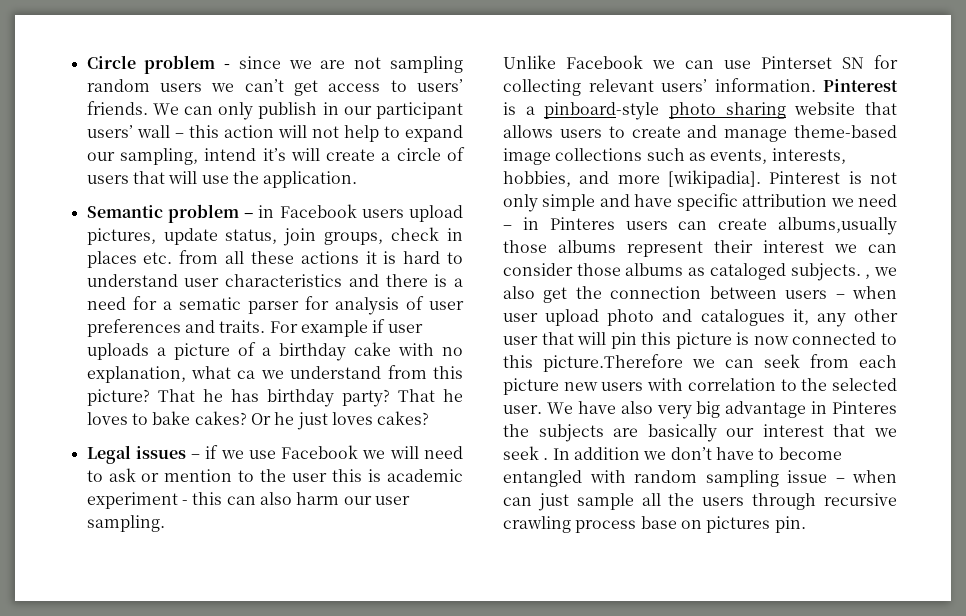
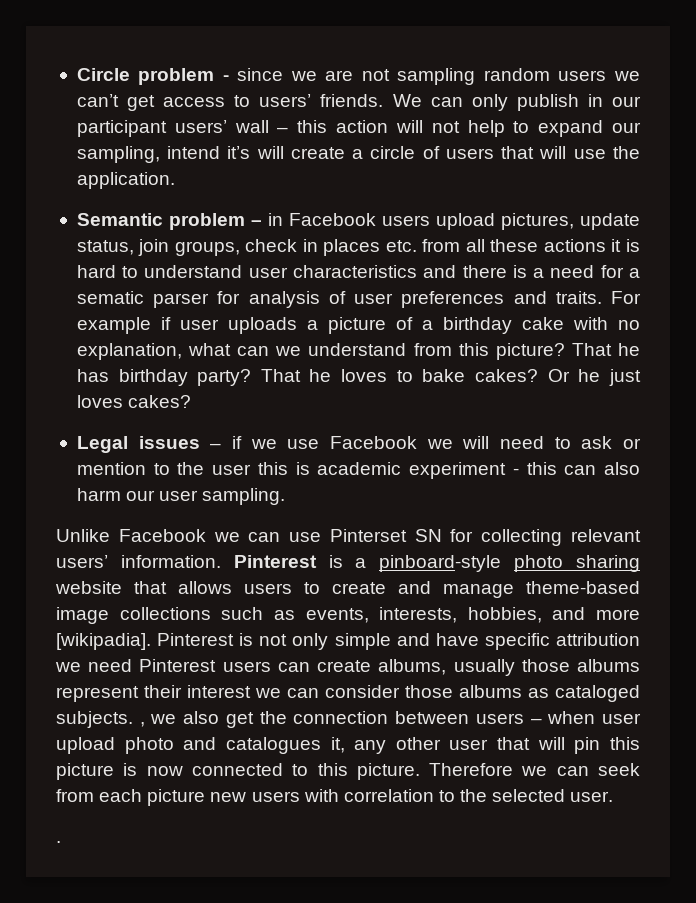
- For example if user uploads a picture of a birthday cake with no explanation, what ca we understand from this picture?
+ For example if user uploads a picture of a birthday cake with no explanation, what can we understand from this picture?
- Pinterest is not only simple and have specific attribution we need – in Pinteres users can create albums,usually those albums represent their interest we can consider those albums as cataloged subjects. , we also get the connection between users – when user upload photo and catalogues it, any other user that will pin this picture is now connected to this picture.Therefore we can seek from each picture new users with correlation to the selected user. We have also very big advantage in Pinteres the subjects are basically our interest that we seek . In addition we don’t have to become entangled with random sampling issue – when can just sample all the users through recursive crawling process base on pictures pin.
+ Pinterest is not only simple and have specific attribution we need Pinterest users can create albums, usually those albums represent their interest we can consider those albums as cataloged subjects. , we also get the connection between users – when user upload photo and catalogues it, any other user that will pin this picture is now connected to this picture. Therefore we can seek from each picture new users with correlation to the selected user.
+ .

